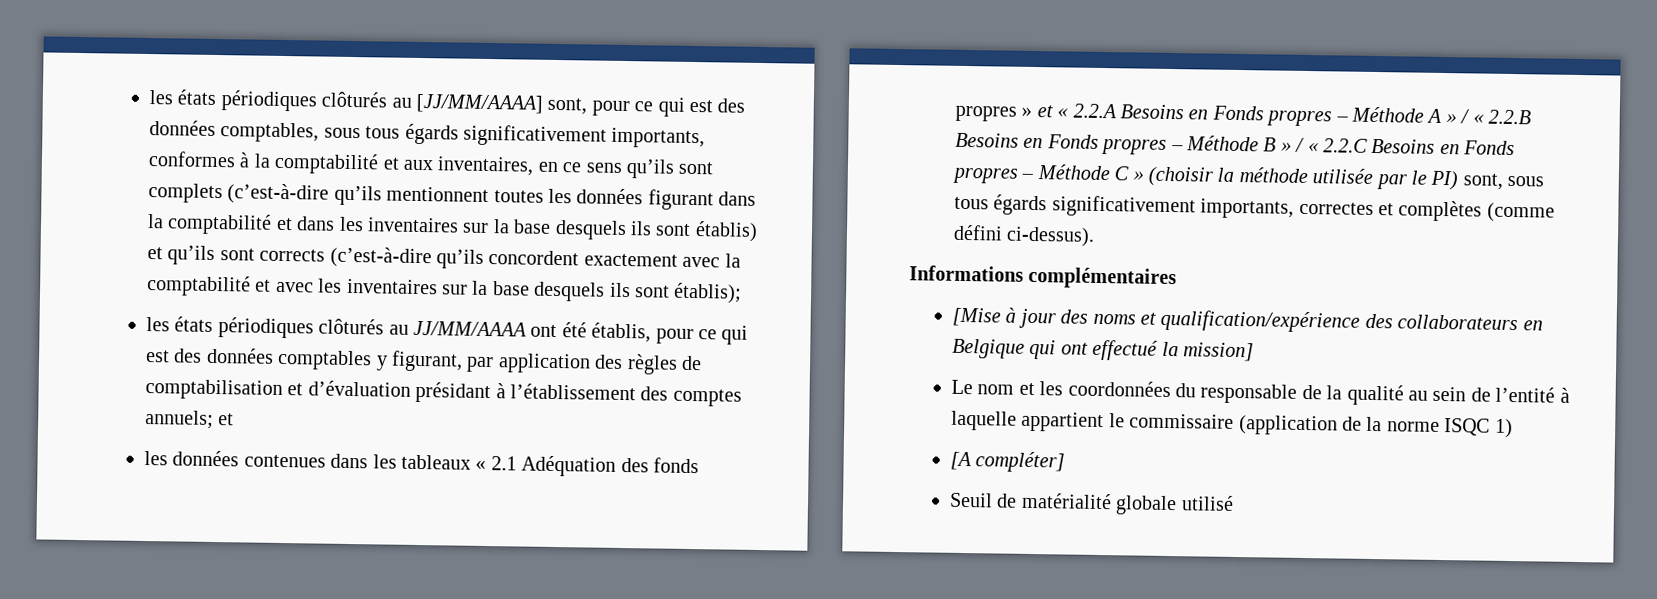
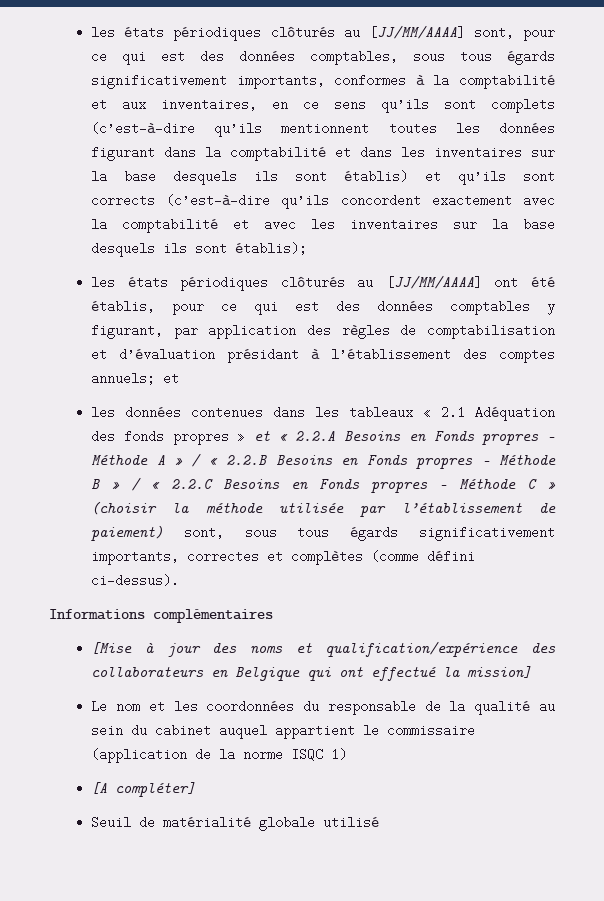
- les états périodiques clôturés au JJ/MM/AAAA ont été établis, pour ce qui est des données comptables y figurant, par application des règles de comptabilisation et d’évaluation présidant à l’établissement des comptes annuels; et
+ les états périodiques clôturés au [JJ/MM/AAAA] ont été établis, pour ce qui est des données comptables y figurant, par application des règles de comptabilisation et d’évaluation présidant à l’établissement des comptes annuels; et
- les données contenues dans les tableaux « 2.1 Adéquation des fonds propres » et « 2.2.A Besoins en Fonds propres – Méthode A » / « 2.2.B Besoins en Fonds propres – Méthode B » / « 2.2.C Besoins en Fonds propres – Méthode C » (choisir la méthode utilisée par le PI) sont, sous tous égards significativement importants, correctes et complètes (comme défini ci-dessus).
+ les données contenues dans les tableaux « 2.1 Adéquation des fonds propres » et « 2.2.A Besoins en Fonds propres – Méthode A » / « 2.2.B Besoins en Fonds propres – Méthode B » / « 2.2.C Besoins en Fonds propres – Méthode C » (choisir la méthode utilisée par l’établissement de paiement) sont, sous tous égards significativement importants, correctes et complètes (comme défini ci-dessus).
- Le nom et les coordonnées du responsable de la qualité au sein de l’entité à laquelle appartient le commissaire (application de la norme ISQC 1)
+ Le nom et les coordonnées du responsable de la qualité au sein du cabinet auquel appartient le commissaire (application de la norme ISQC 1)

